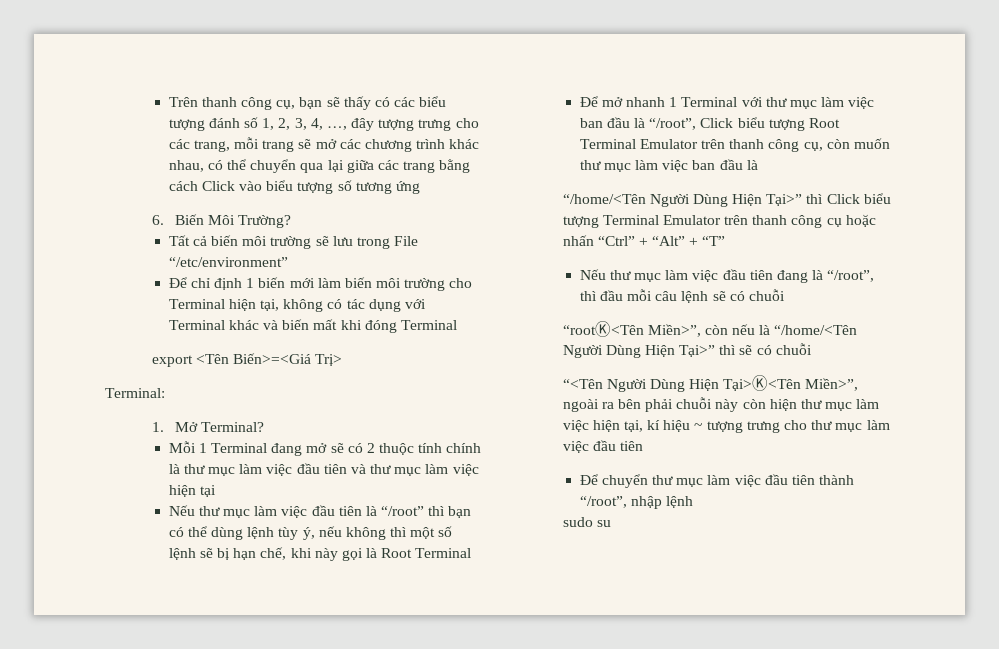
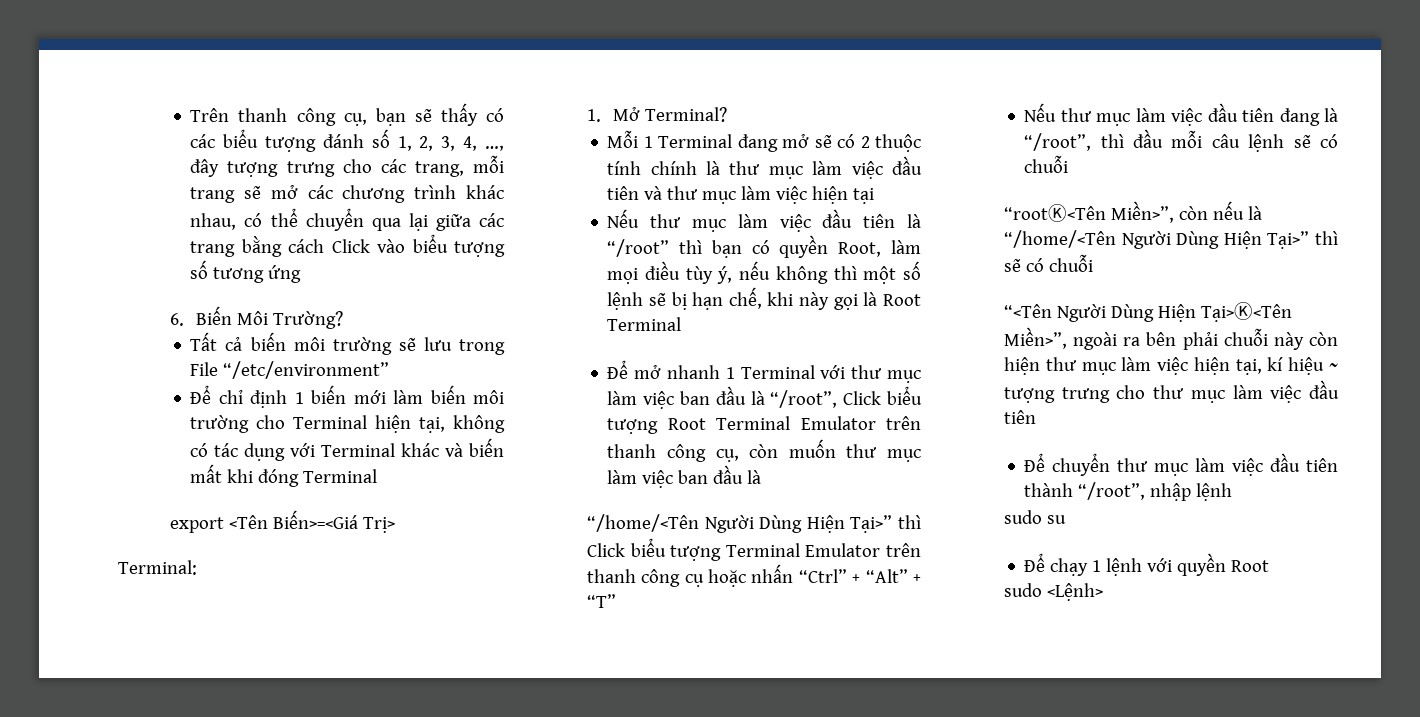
- Nếu thư mục làm việc đầu tiên là “/root” thì bạn có thể dùng lệnh tùy ý, nếu không thì một số lệnh sẽ bị hạn chế, khi này gọi là Root Terminal
+ Nếu thư mục làm việc đầu tiên là “/root” thì bạn có quyền Root, làm mọi điều tùy ý, nếu không thì một số lệnh sẽ bị hạn chế, khi này gọi là Root Terminal
+ Để chạy 1 lệnh với quyền Root
+ sudo <Lệnh>

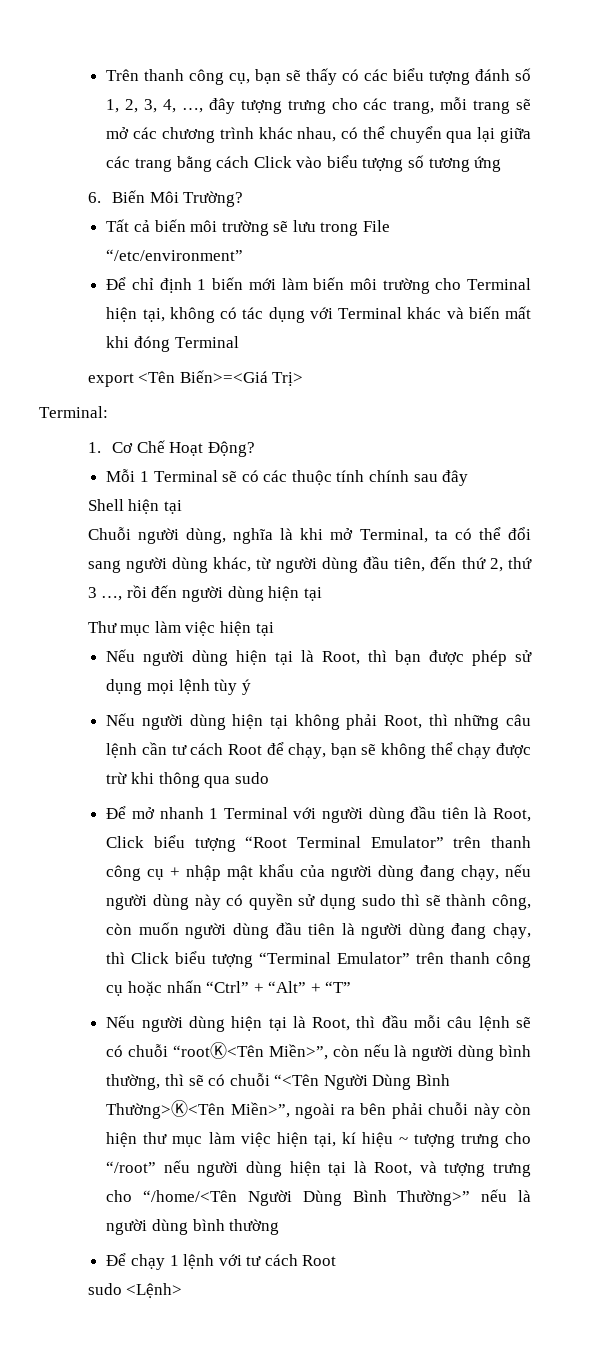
- 1. Mở Terminal?
+ 1. Cơ Chế Hoạt Động?
- Mỗi 1 Terminal đang mở sẽ có 2 thuộc tính chính là thư mục làm việc đầu tiên và thư mục làm việc hiện tại
+ Mỗi 1 Terminal sẽ có các thuộc tính chính sau đây
+ Shell hiện tại
+ Chuỗi người dùng, nghĩa là khi mở Terminal, ta có thể đổi sang người dùng khác, từ người dùng đầu tiên, đến thứ 2, thứ 3 …, rồi đến người dùng hiện tại
+ Thư mục làm việc hiện tại
- Nếu thư mục làm việc đầu tiên là “/root” thì bạn có quyền Root, làm mọi điều tùy ý, nếu không thì một số lệnh sẽ bị hạn chế, khi này gọi là Root Terminal
+ Nếu người dùng hiện tại là Root, thì bạn được phép sử dụng mọi lệnh tùy ý
+ Nếu người dùng hiện tại không phải Root, thì những câu lệnh cần tư cách Root để chạy, bạn sẽ không thể chạy được trừ khi thông qua sudo
- Để mở nhanh 1 Terminal với thư mục làm việc ban đầu là “/root”, Click biểu tượng Root Terminal Emulator trên thanh công cụ, còn muốn thư mục làm việc ban đầu là
- “/home/<Tên Người Dùng Hiện Tại>” thì Click biểu tượng Terminal Emulator trên thanh công cụ hoặc nhấn “Ctrl” + “Alt” + “T”
+ Để mở nhanh 1 Terminal với người dùng đầu tiên là Root, Click biểu tượng “Root Terminal Emulator” trên thanh công cụ + nhập mật khẩu của người dùng đang chạy, nếu người dùng này có quyền sử dụng sudo thì sẽ thành công, còn muốn người dùng đầu tiên là người dùng đang chạy, thì Click biểu tượng “Terminal Emulator” trên thanh công cụ hoặc nhấn “Ctrl” + “Alt” + “T”
- Nếu thư mục làm việc đầu tiên đang là “/root”, thì đầu mỗi câu lệnh sẽ có chuỗi
- “rootⓀ<Tên Miền>”, còn nếu là “/home/<Tên Người Dùng Hiện Tại>” thì sẽ có chuỗi
- “<Tên Người Dùng Hiện Tại>Ⓚ<Tên Miền>”, ngoài ra bên phải chuỗi này còn hiện thư mục làm việc hiện tại, kí hiệu ~ tượng trưng cho thư mục làm việc đầu tiên
- Để chuyển thư mục làm việc đầu tiên thành “/root”, nhập lệnh
- sudo su
+ Nếu người dùng hiện tại là Root, thì đầu mỗi câu lệnh sẽ có chuỗi “rootⓀ<Tên Miền>”, còn nếu là người dùng bình thường, thì sẽ có chuỗi “<Tên Người Dùng Bình Thường>Ⓚ<Tên Miền>”, ngoài ra bên phải chuỗi này còn hiện thư mục làm việc hiện tại, kí hiệu ~ tượng trưng cho “/root” nếu người dùng hiện tại là Root, và tượng trưng cho “/home/<Tên Người Dùng Bình Thường>” nếu là người dùng bình thường
- Để chạy 1 lệnh với quyền Root
+ Để chạy 1 lệnh với tư cách Root

